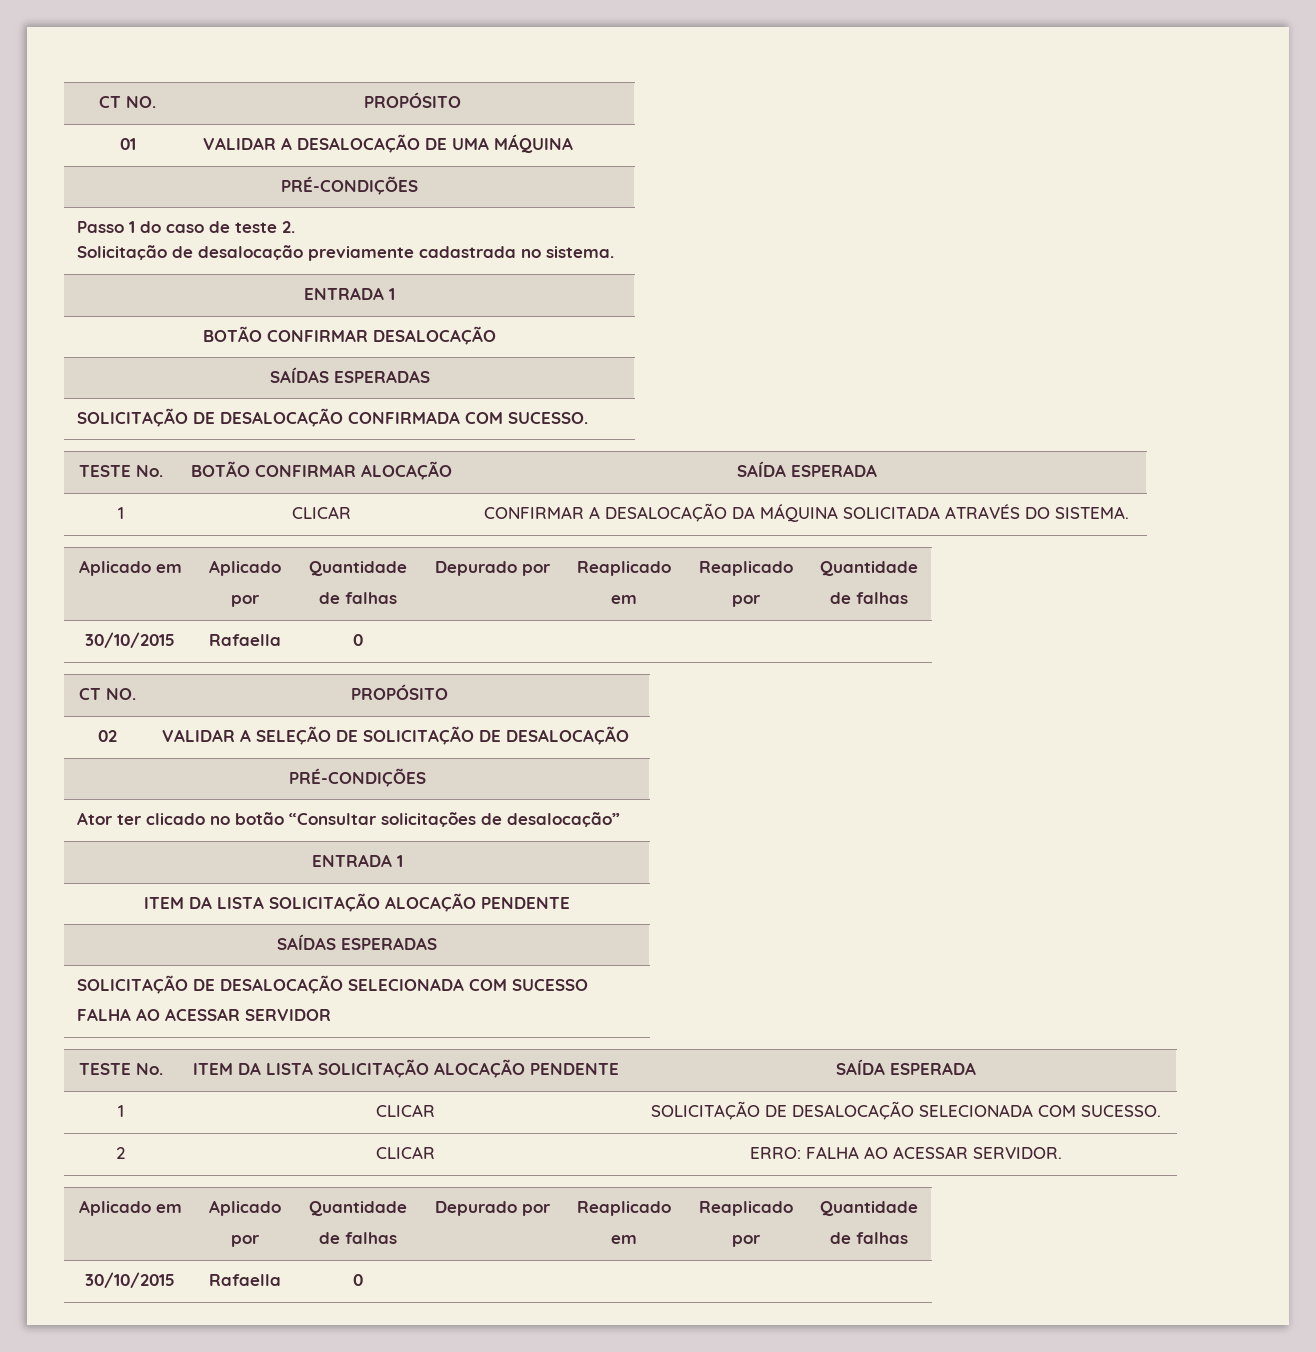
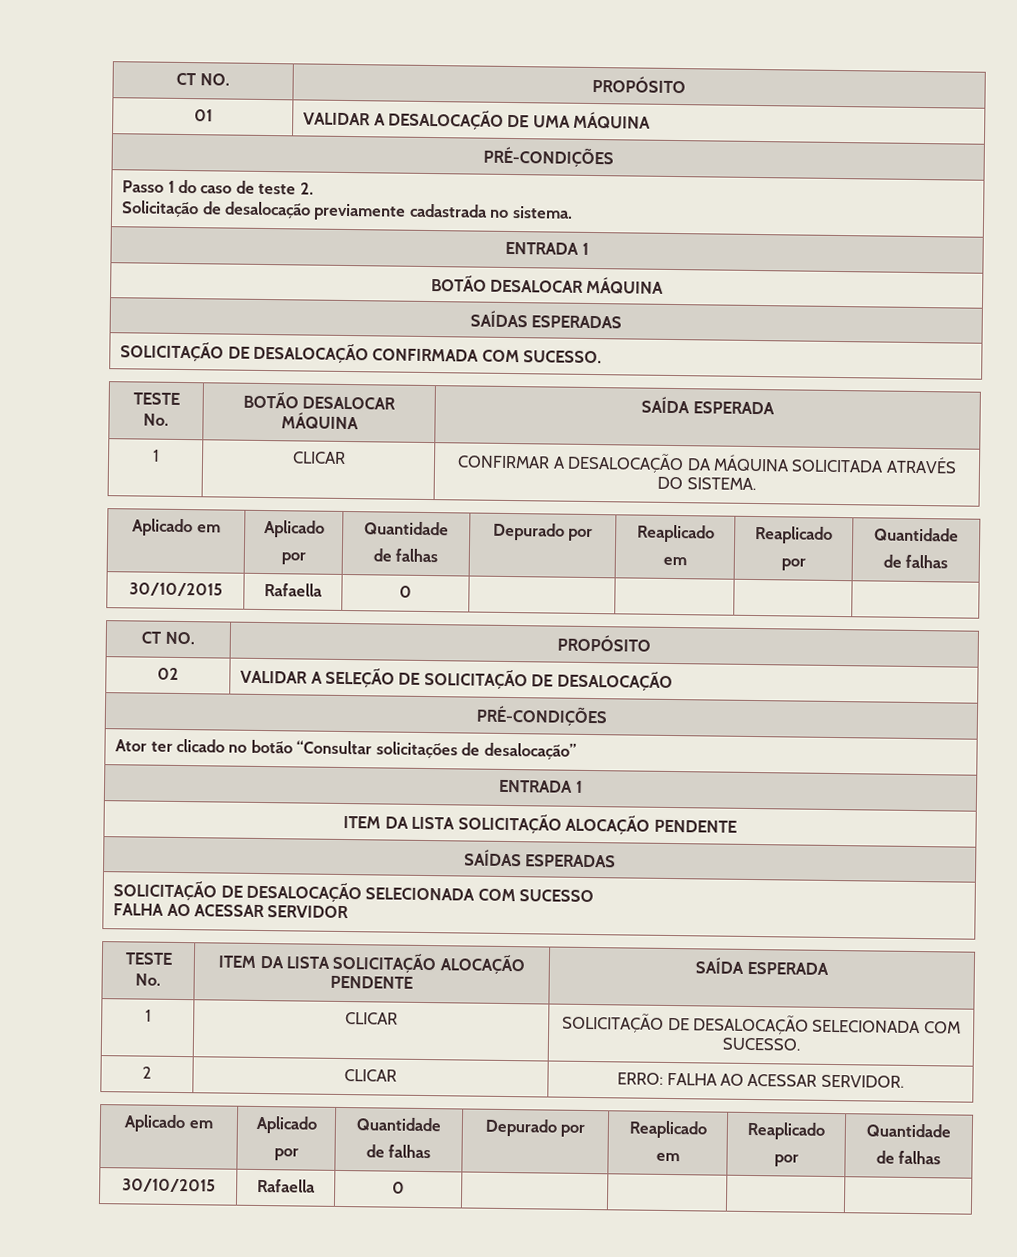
  Passo 1 do caso de teste 2.
  Solicitação de desalocação previamente cadastrada no sistema.
  ENTRADA 1
- BOTÃO CONFIRMAR DESALOCAÇÃO
+ BOTÃO DESALOCAR MÁQUINA
- TESTE No. | BOTÃO CONFIRMAR ALOCAÇÃO | SAÍDA ESPERADA
+ TESTE No. | BOTÃO DESALOCAR MÁQUINA | SAÍDA ESPERADA

